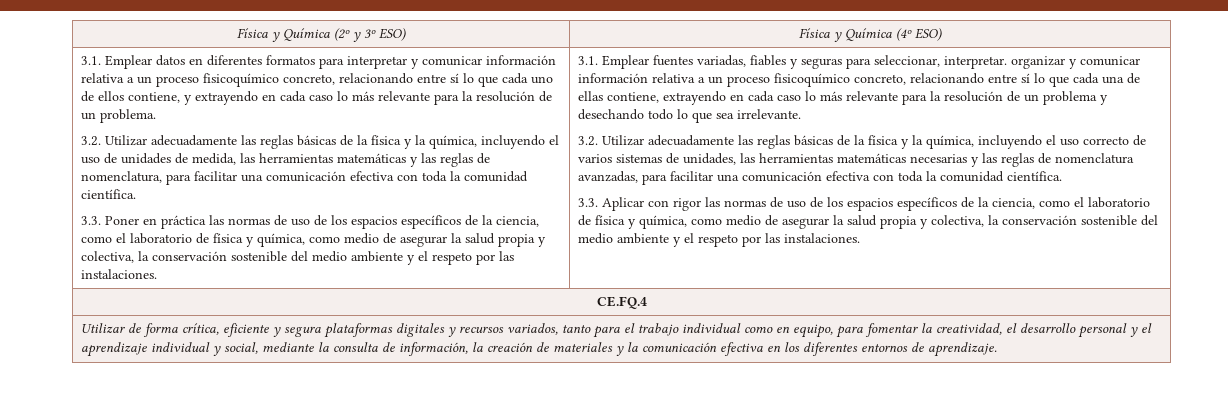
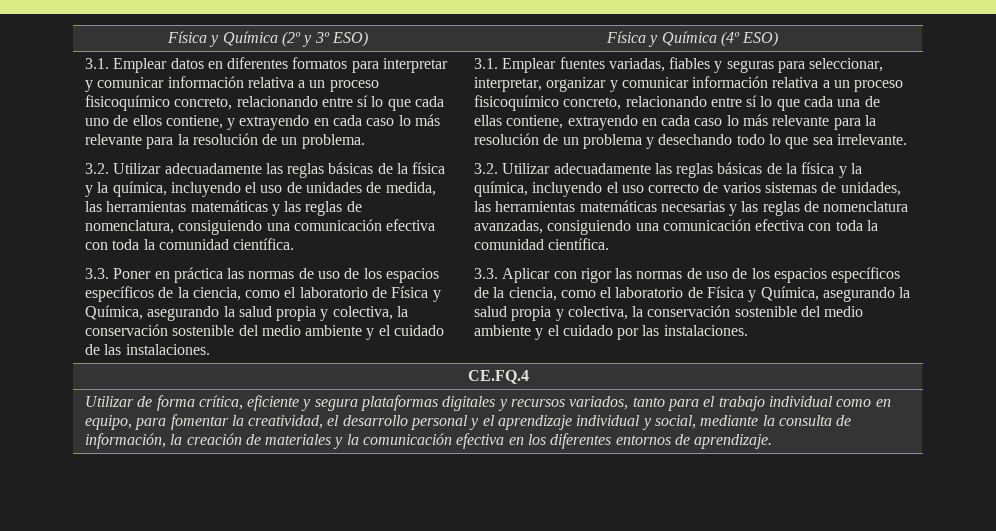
- 3.2. Utilizar adecuadamente las reglas básicas de la física y la química, incluyendo el uso de unidades de medida, las herramientas matemáticas y las reglas de nomenclatura, para facilitar una comunicación efectiva con toda la comunidad científica.
+ 3.2. Utilizar adecuadamente las reglas básicas de la física y la química, incluyendo el uso de unidades de medida, las herramientas matemáticas y las reglas de nomenclatura, consiguiendo una comunicación efectiva con toda la comunidad científica.
- 3.3. Poner en práctica las normas de uso de los espacios específicos de la ciencia, como el laboratorio de física y química, como medio de asegurar la salud propia y colectiva, la conservación sostenible del medio ambiente y el respeto por las instalaciones.
+ 3.3. Poner en práctica las normas de uso de los espacios específicos de la ciencia, como el laboratorio de Física y Química, asegurando la salud propia y colectiva, la conservación sostenible del medio ambiente y el cuidado de las instalaciones.
- 3.1. Emplear fuentes variadas, fiables y seguras para seleccionar, interpretar. organizar y comunicar información relativa a un proceso fisicoquímico concreto, relacionando entre sí lo que cada una de ellas contiene, extrayendo en cada caso lo más relevante para la resolución de un problema y desechando todo lo que sea irrelevante.
+ 3.1. Emplear fuentes variadas, fiables y seguras para seleccionar, interpretar, organizar y comunicar información relativa a un proceso fisicoquímico concreto, relacionando entre sí lo que cada una de ellas contiene, extrayendo en cada caso lo más relevante para la resolución de un problema y desechando todo lo que sea irrelevante.
- 3.2. Utilizar adecuadamente las reglas básicas de la física y la química, incluyendo el uso correcto de varios sistemas de unidades, las herramientas matemáticas necesarias y las reglas de nomenclatura avanzadas, para facilitar una comunicación efectiva con toda la comunidad científica.
+ 3.2. Utilizar adecuadamente las reglas básicas de la física y la química, incluyendo el uso correcto de varios sistemas de unidades, las herramientas matemáticas necesarias y las reglas de nomenclatura avanzadas, consiguiendo una comunicación efectiva con toda la comunidad científica.
- 3.3. Aplicar con rigor las normas de uso de los espacios específicos de la ciencia, como el laboratorio de física y química, como medio de asegurar la salud propia y colectiva, la conservación sostenible del medio ambiente y el respeto por las instalaciones.
+ 3.3. Aplicar con rigor las normas de uso de los espacios específicos de la ciencia, como el laboratorio de Física y Química, asegurando la salud propia y colectiva, la conservación sostenible del medio ambiente y el cuidado por las instalaciones.

